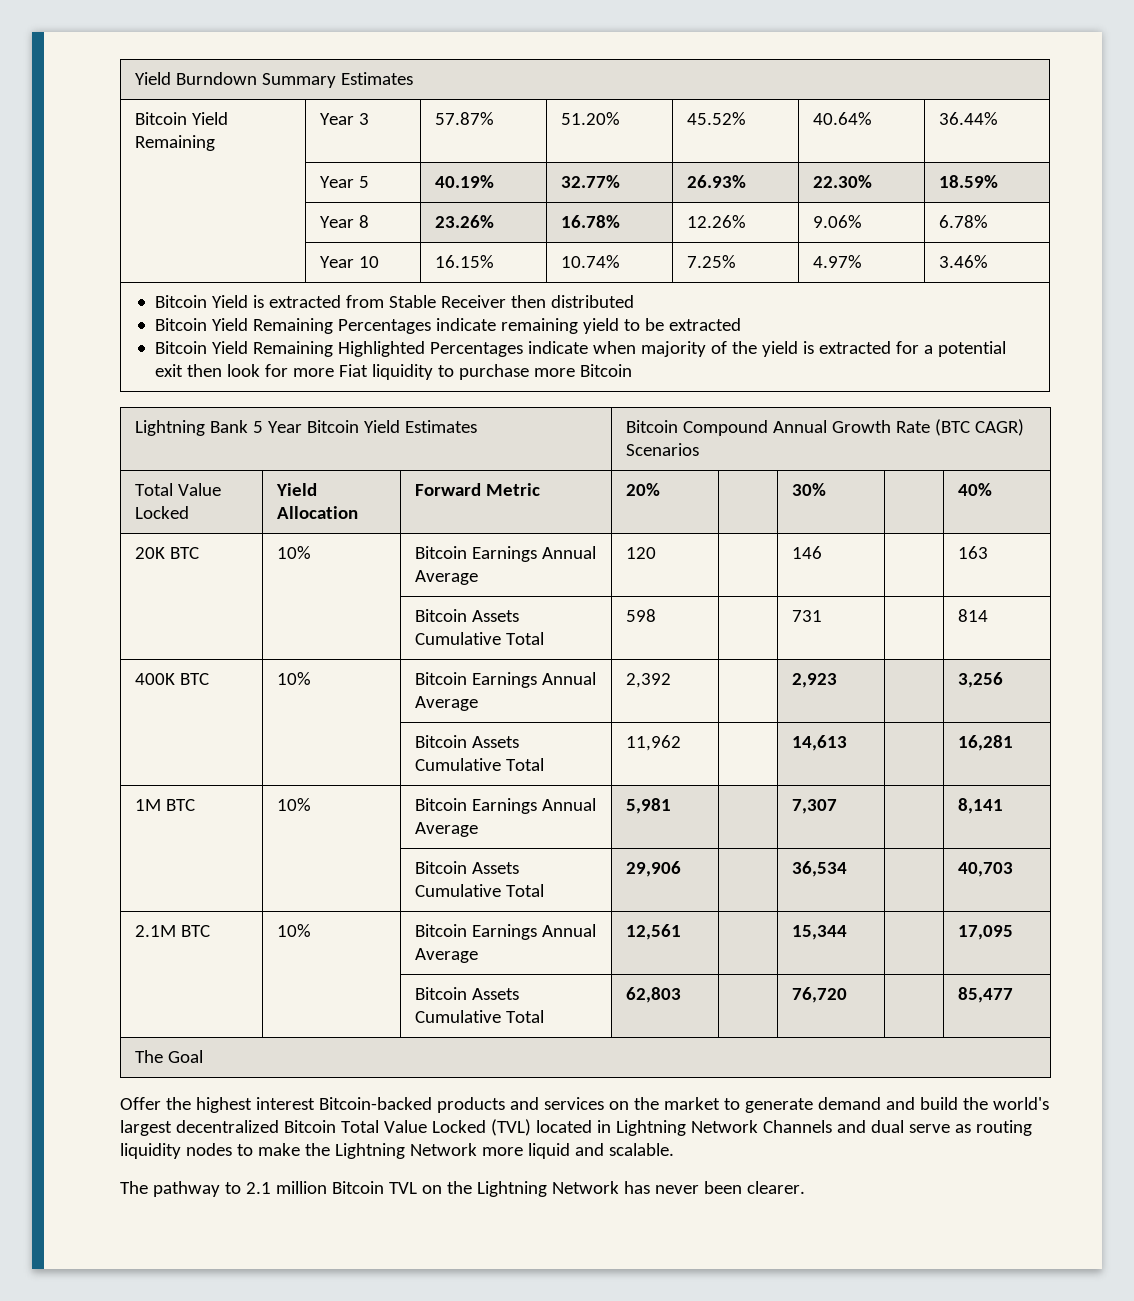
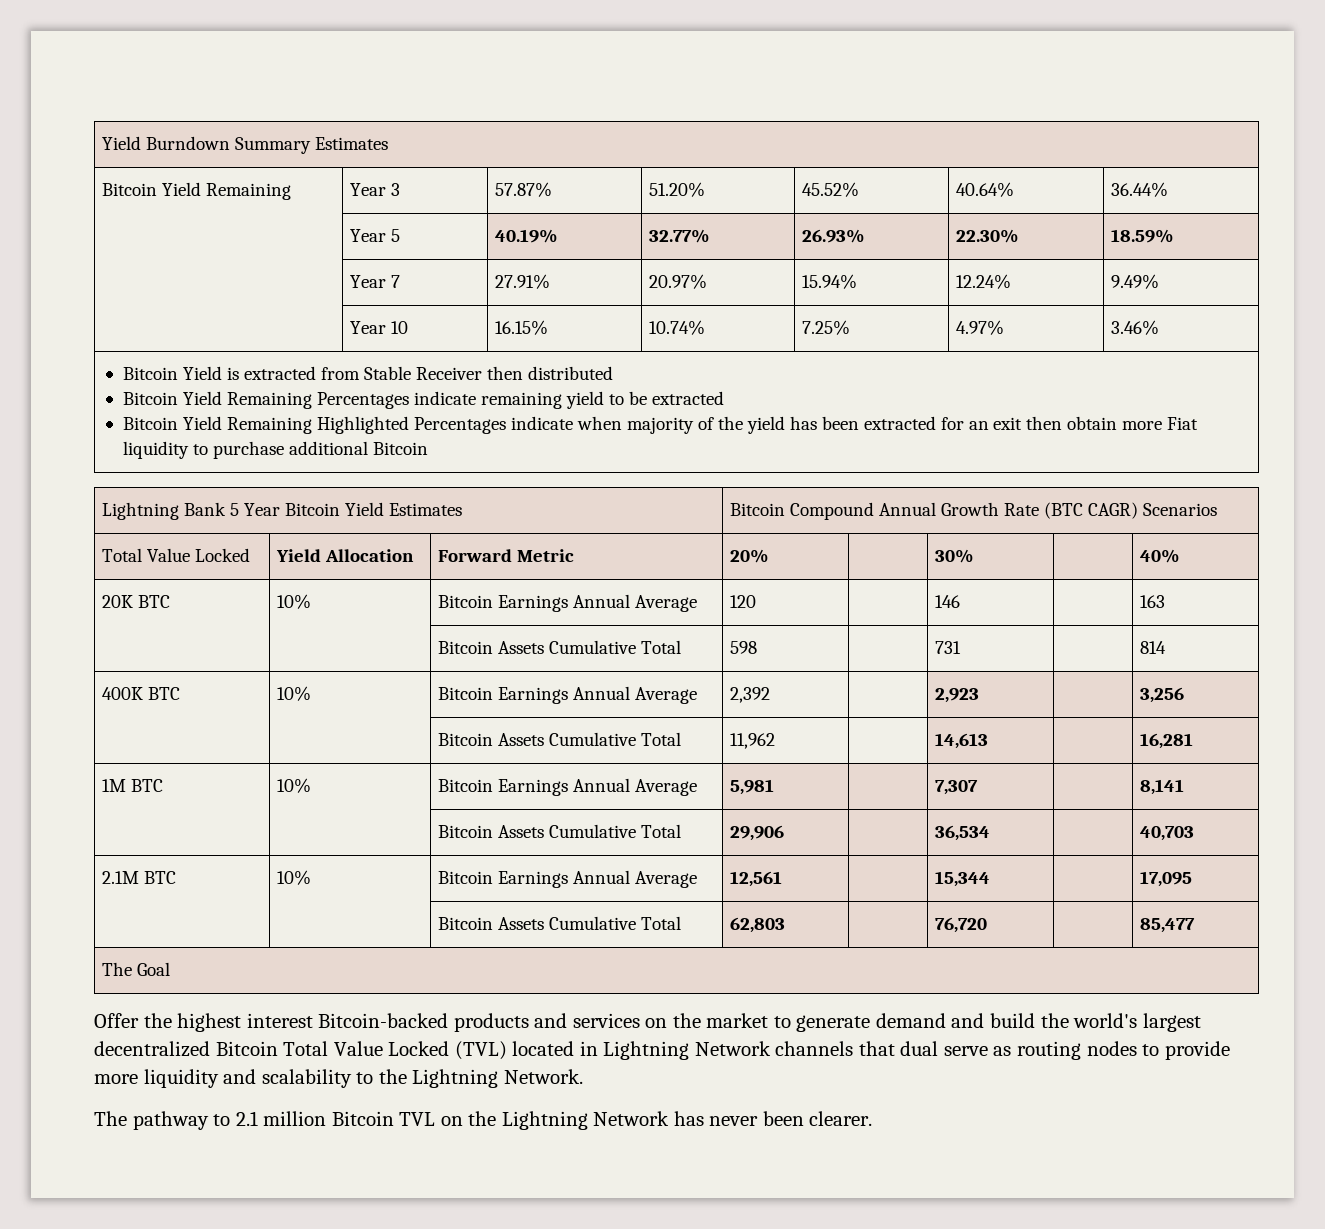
- | Year 8 | 23.26% | 16.78% | 12.26% | 9.06% | 6.78%
+ | Year 7 | 27.91% | 20.97% | 15.94% | 12.24% | 9.49%
- Bitcoin Yield Remaining Highlighted Percentages indicate when majority of the yield is extracted for a potential exit then look for more Fiat liquidity to purchase more Bitcoin
+ Bitcoin Yield Remaining Highlighted Percentages indicate when majority of the yield has been extracted for an exit then obtain more Fiat liquidity to purchase additional Bitcoin
- Offer the highest interest Bitcoin-backed products and services on the market to generate demand and build the world's largest decentralized Bitcoin Total Value Locked (TVL) located in Lightning Network Channels and dual serve as routing liquidity nodes to make the Lightning Network more liquid and scalable.
+ Offer the highest interest Bitcoin-backed products and services on the market to generate demand and build the world's largest decentralized Bitcoin Total Value Locked (TVL) located in Lightning Network channels that dual serve as routing nodes to provide more liquidity and scalability to the Lightning Network.

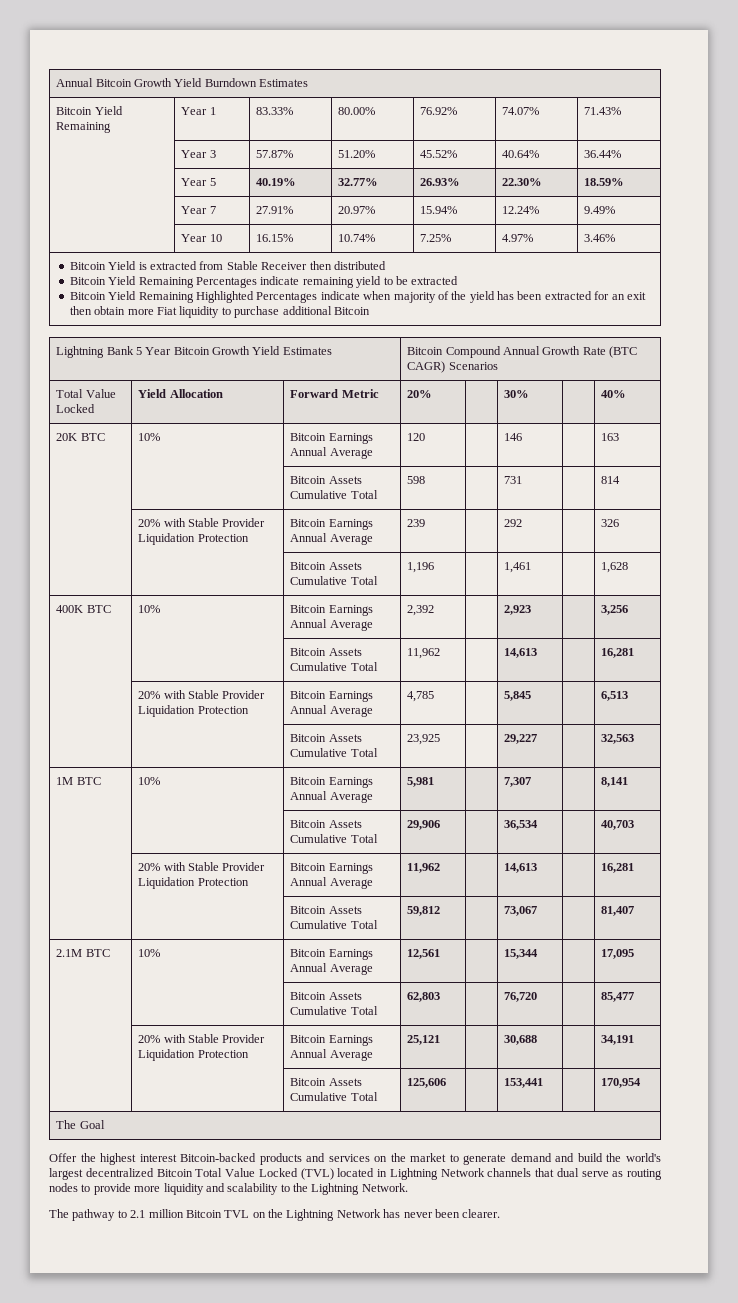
- Yield Burndown Summary Estimates
+ Annual Bitcoin Growth Yield Burndown Estimates
- Bitcoin Yield Remaining | Year 3 | 57.87% | 51.20% | 45.52% | 40.64% | 36.44%
+ Bitcoin Yield Remaining | Year 1 | 83.33% | 80.00% | 76.92% | 74.07% | 71.43%
+ | Year 3 | 57.87% | 51.20% | 45.52% | 40.64% | 36.44%
- Lightning Bank 5 Year Bitcoin Yield Estimates | Bitcoin Compound Annual Growth Rate (BTC CAGR) Scenarios
+ Lightning Bank 5 Year Bitcoin Growth Yield Estimates | Bitcoin Compound Annual Growth Rate (BTC CAGR) Scenarios
+ | 20% with Stable Provider Liquidation Protection | Bitcoin Earnings Annual Average | 239 | | 292 | | 326
+ | | Bitcoin Assets Cumulative Total | 1,196 | | 1,461 | | 1,628
+ | 20% with Stable Provider Liquidation Protection | Bitcoin Earnings Annual Average | 4,785 | | 5,845 | | 6,513
+ | | Bitcoin Assets Cumulative Total | 23,925 | | 29,227 | | 32,563
+ | 20% with Stable Provider Liquidation Protection | Bitcoin Earnings Annual Average | 11,962 | | 14,613 | | 16,281
+ | | Bitcoin Assets Cumulative Total | 59,812 | | 73,067 | | 81,407
+ | 20% with Stable Provider Liquidation Protection | Bitcoin Earnings Annual Average | 25,121 | | 30,688 | | 34,191
+ | | Bitcoin Assets Cumulative Total | 125,606 | | 153,441 | | 170,954

